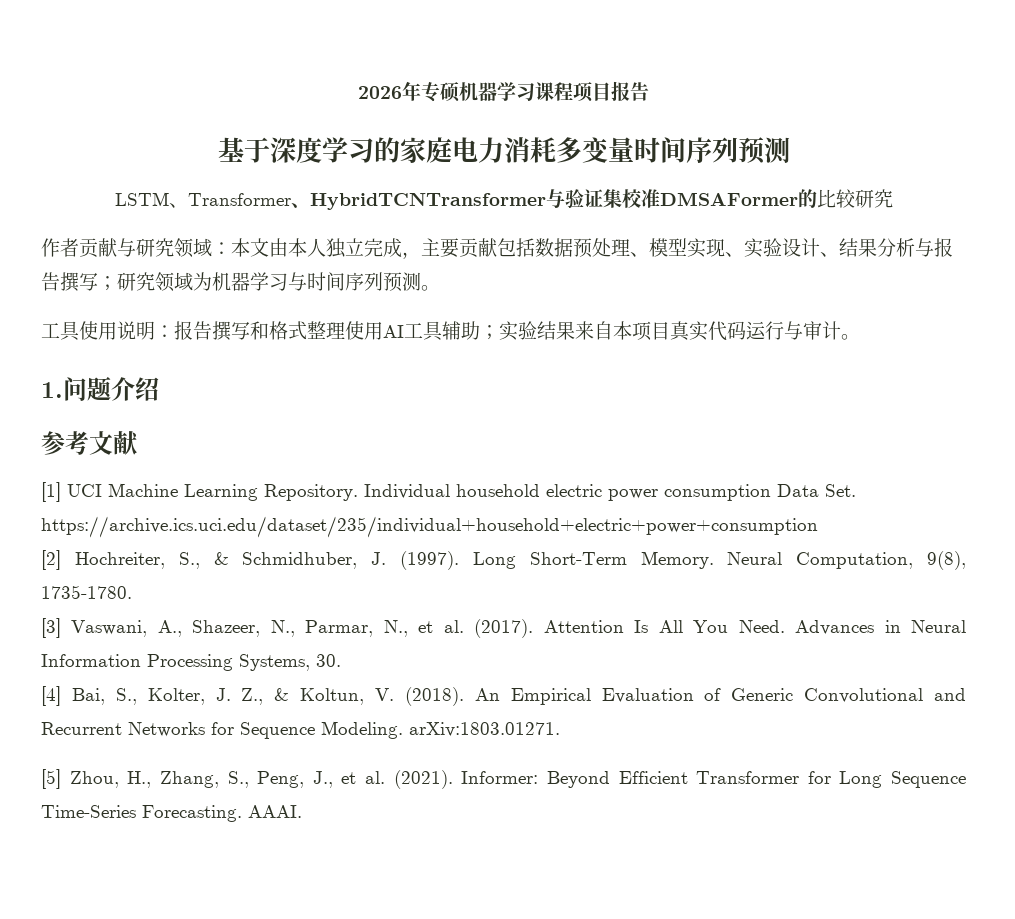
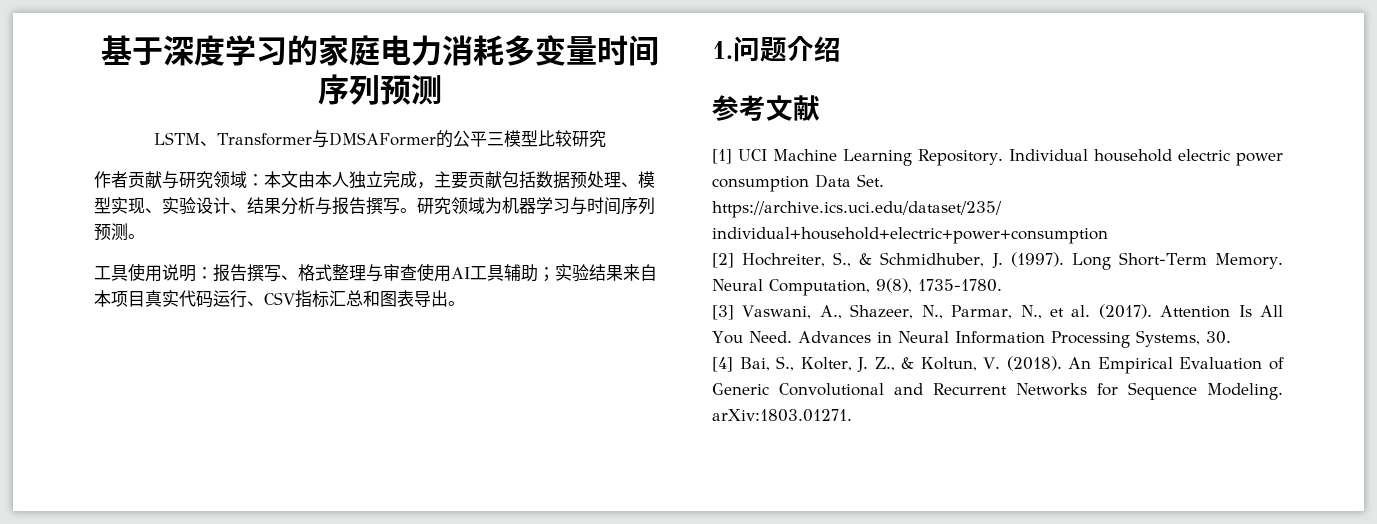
- 2026年专硕机器学习课程项目报告
- LSTM、Transformer、HybridTCNTransformer与验证集校准DMSAFormer的比较研究
+ LSTM、Transformer与DMSAFormer的公平三模型比较研究
- 作者贡献与研究领域：本文由本人独立完成，主要贡献包括数据预处理、模型实现、实验设计、结果分析与报告撰写；研究领域为机器学习与时间序列预测。
+ 作者贡献与研究领域：本文由本人独立完成，主要贡献包括数据预处理、模型实现、实验设计、结果分析与报告撰写。研究领域为机器学习与时间序列预测。
- 工具使用说明：报告撰写和格式整理使用AI工具辅助；实验结果来自本项目真实代码运行与审计。
+ 工具使用说明：报告撰写、格式整理与审查使用AI工具辅助；实验结果来自本项目真实代码运行、CSV指标汇总和图表导出。
- [5] Zhou, H., Zhang, S., Peng, J., et al. (2021). Informer: Beyond Efficient Transformer for Long Sequence Time-Series Forecasting. AAAI.

